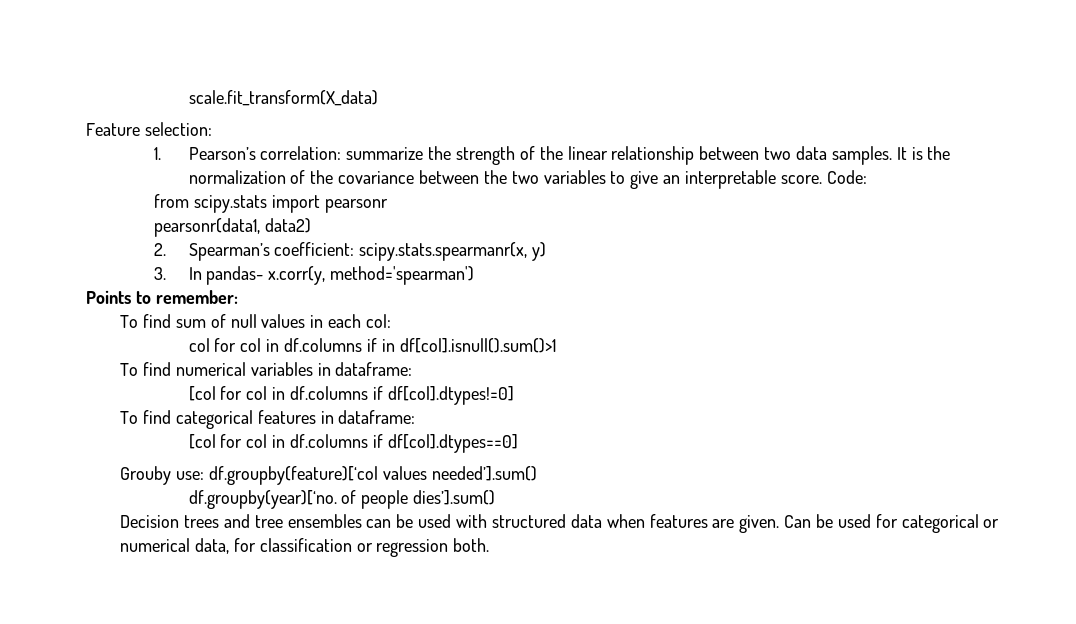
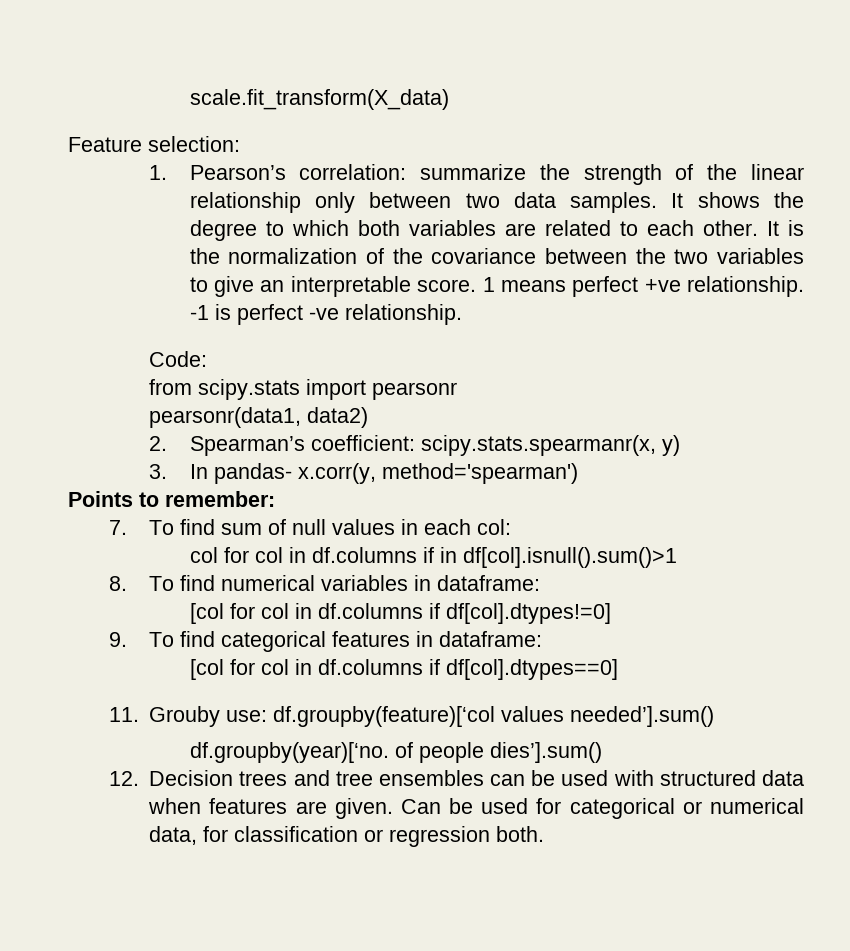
- 1. Pearson’s correlation: summarize the strength of the linear relationship between two data samples.
+ 1. Pearson’s correlation: summarize the strength of the linear relationship only between two data samples.
- It is the normalization of the covariance between the two variables to give an interpretable score. Code:
+ It shows the degree to which both variables are related to each other. It is the normalization of the covariance between the two variables to give an interpretable score. 1 means perfect +ve relationship. -1 is perfect -ve relationship.
+ Code:
- To find sum of null values in each col:
+ 7. To find sum of null values in each col:
- To find numerical variables in dataframe:
+ 8. To find numerical variables in dataframe:
- To find categorical features in dataframe:
+ 9. To find categorical features in dataframe:
- Grouby use: df.groupby(feature)[‘col values needed’].sum()
+ 11. Grouby use: df.groupby(feature)[‘col values needed’].sum()
- Decision trees and tree ensembles can be used with structured data when features are given.
+ 12. Decision trees and tree ensembles can be used with structured data when features are given.

